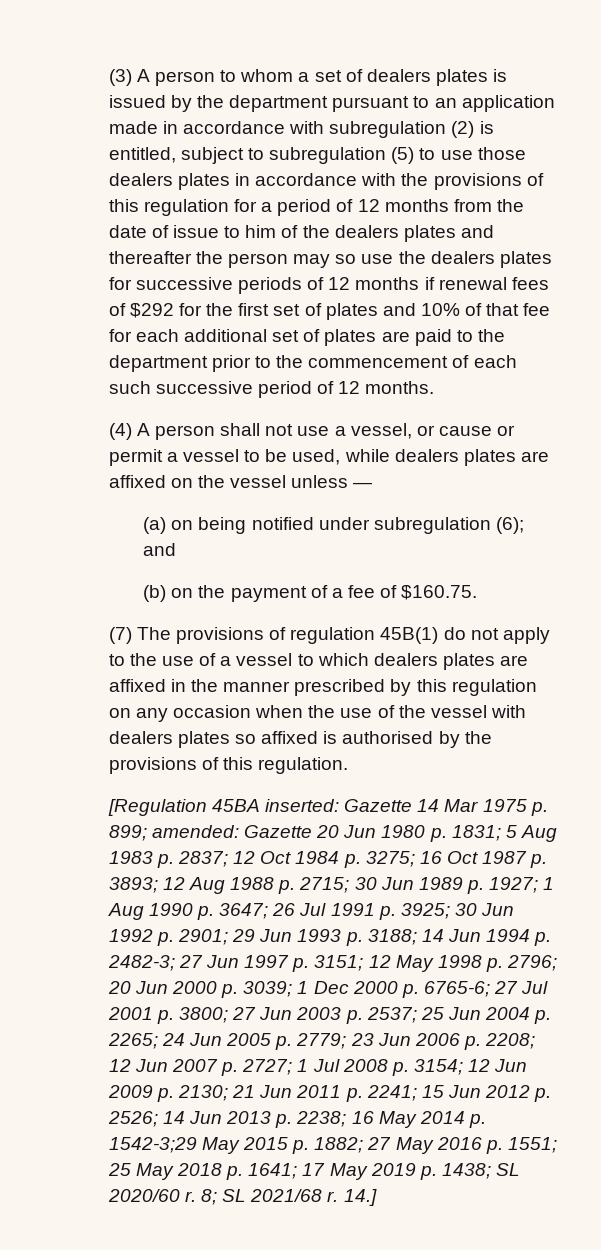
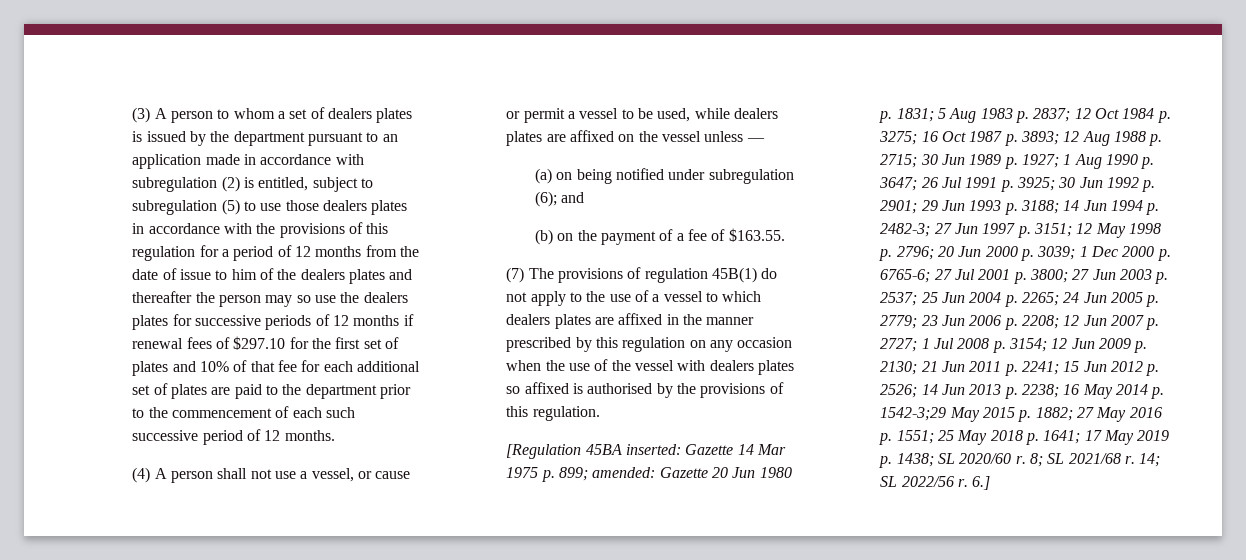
- (3) A person to whom a set of dealers plates is issued by the department pursuant to an application made in accordance with subregulation (2) is entitled, subject to subregulation (5) to use those dealers plates in accordance with the provisions of this regulation for a period of 12 months from the date of issue to him of the dealers plates and thereafter the person may so use the dealers plates for successive periods of 12 months if renewal fees of $292 for the first set of plates and 10% of that fee for each additional set of plates are paid to the department prior to the commencement of each such successive period of 12 months.
+ (3) A person to whom a set of dealers plates is issued by the department pursuant to an application made in accordance with subregulation (2) is entitled, subject to subregulation (5) to use those dealers plates in accordance with the provisions of this regulation for a period of 12 months from the date of issue to him of the dealers plates and thereafter the person may so use the dealers plates for successive periods of 12 months if renewal fees of $297.10 for the first set of plates and 10% of that fee for each additional set of plates are paid to the department prior to the commencement of each such successive period of 12 months.
- (b) on the payment of a fee of $160.75.
+ (b) on the payment of a fee of $163.55.
- 14.]
+ 14; SL 2022/56 r. 6.]

